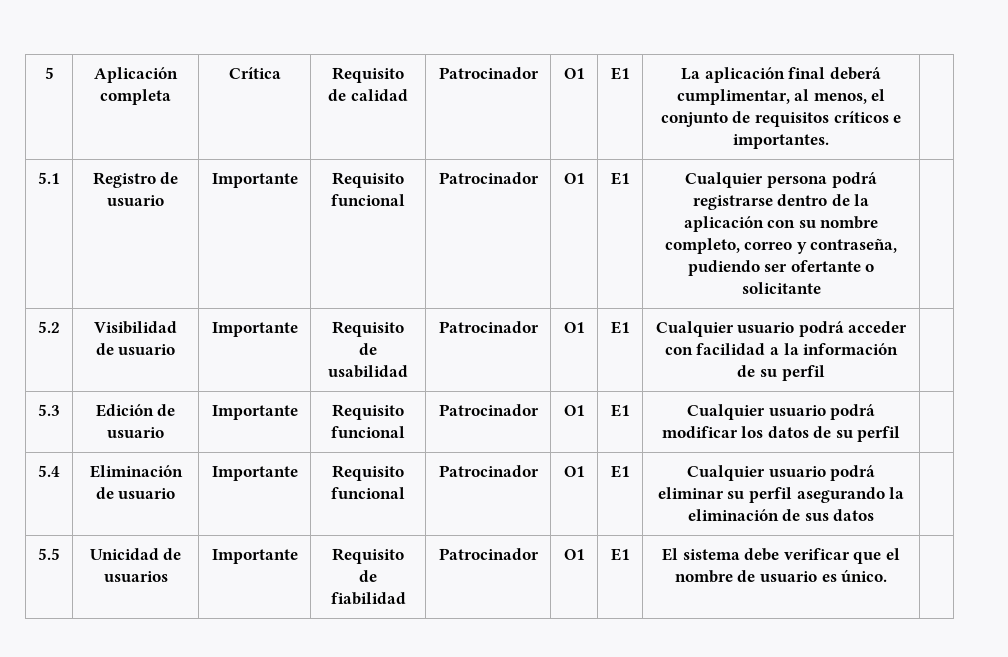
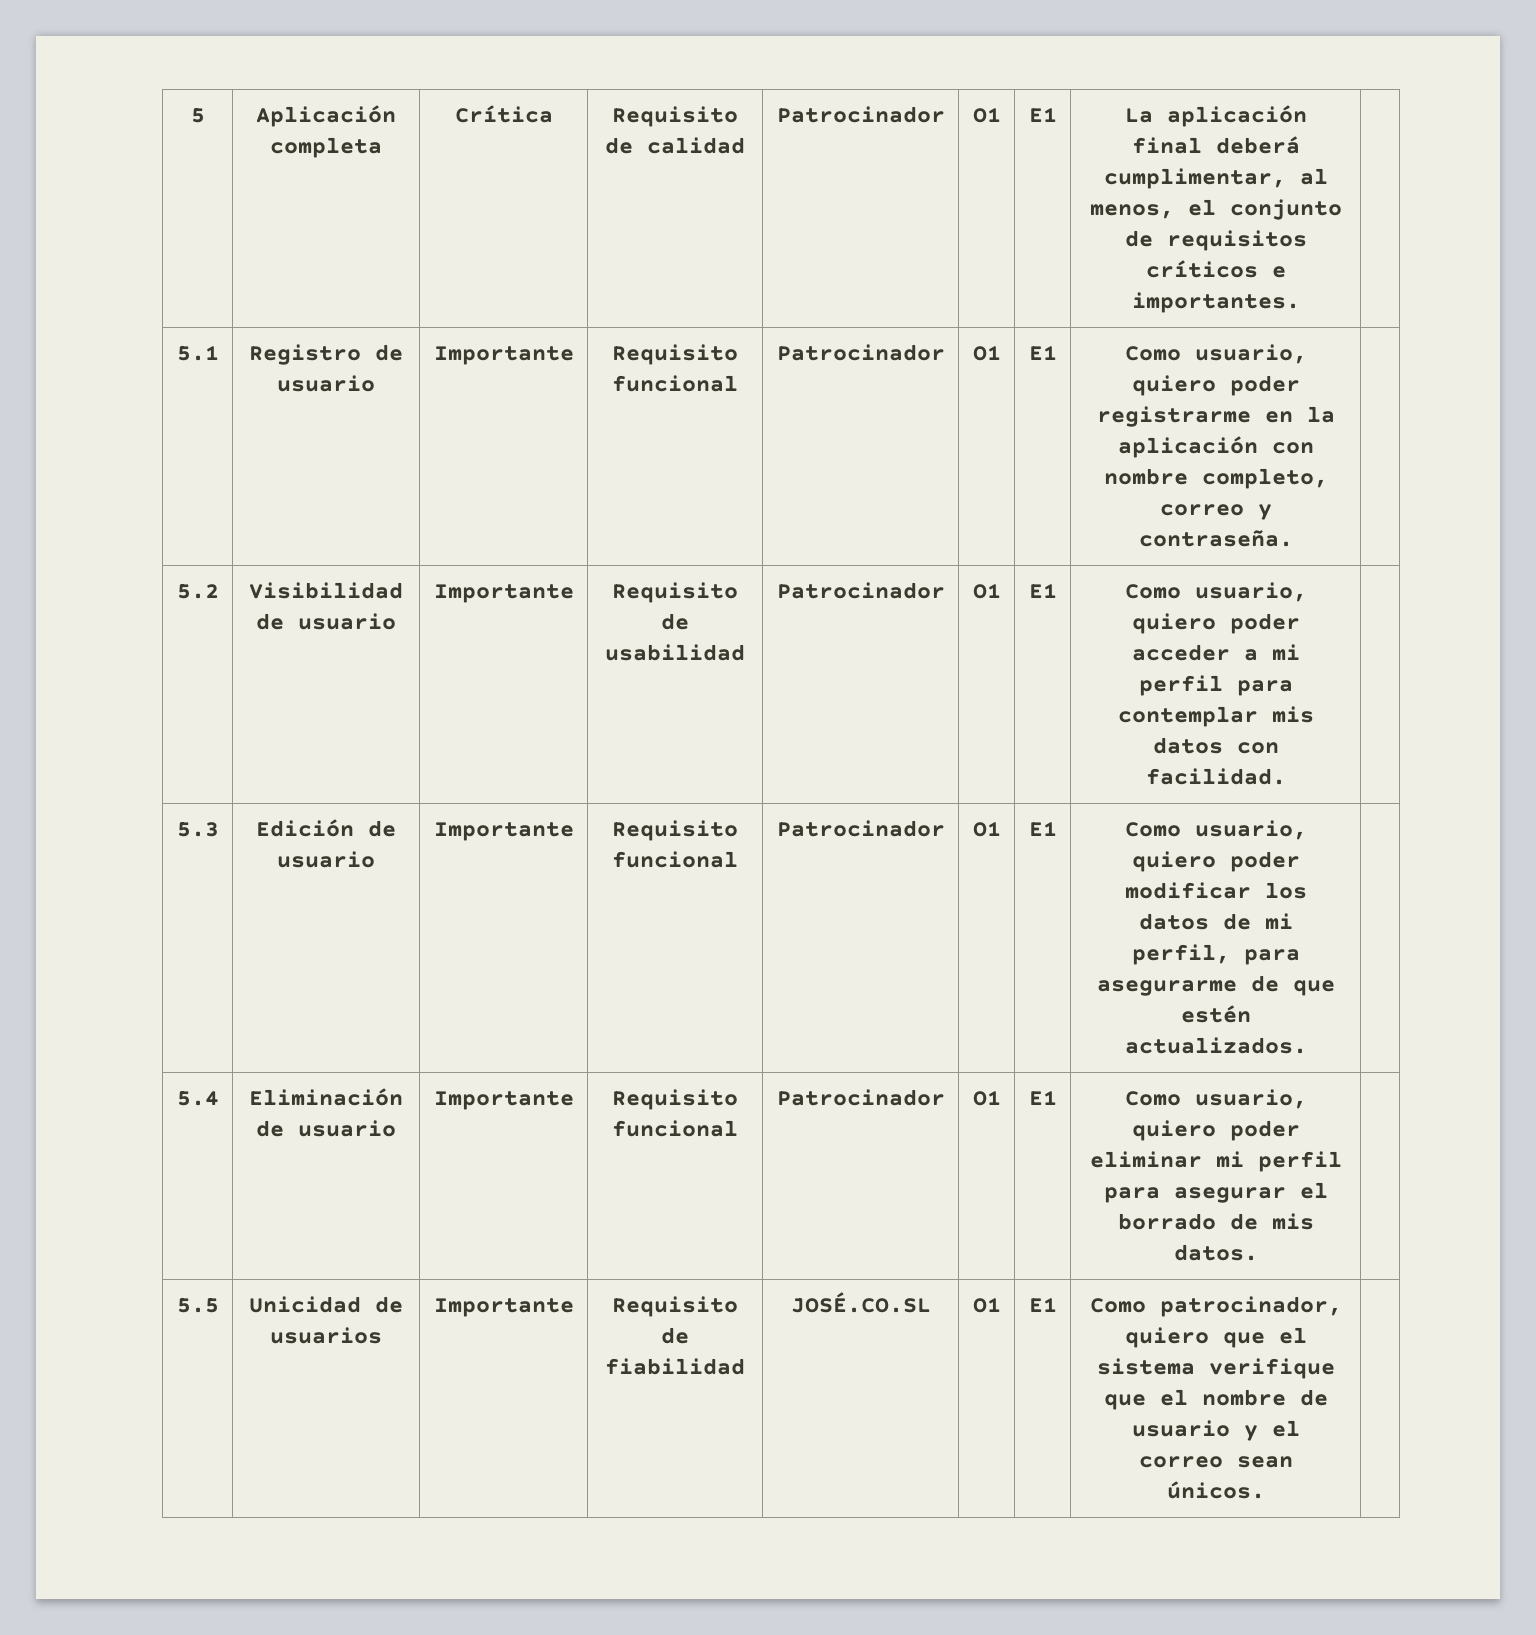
- 5.1 | Registro de usuario | Importante | Requisito funcional | Patrocinador | O1 | E1 | Cualquier persona podrá registrarse dentro de la aplicación con su nombre completo, correo y contraseña, pudiendo ser ofertante o solicitante |
+ 5.1 | Registro de usuario | Importante | Requisito funcional | Patrocinador | O1 | E1 | Como usuario, quiero poder registrarme en la aplicación con nombre completo, correo y contraseña. |
- 5.2 | Visibilidad de usuario | Importante | Requisito de usabilidad | Patrocinador | O1 | E1 | Cualquier usuario podrá acceder con facilidad a la información de su perfil |
+ 5.2 | Visibilidad de usuario | Importante | Requisito de usabilidad | Patrocinador | O1 | E1 | Como usuario, quiero poder acceder a mi perfil para contemplar mis datos con facilidad. |
- 5.3 | Edición de usuario | Importante | Requisito funcional | Patrocinador | O1 | E1 | Cualquier usuario podrá modificar los datos de su perfil |
+ 5.3 | Edición de usuario | Importante | Requisito funcional | Patrocinador | O1 | E1 | Como usuario, quiero poder modificar los datos de mi perfil, para asegurarme de que estén actualizados. |
- 5.4 | Eliminación de usuario | Importante | Requisito funcional | Patrocinador | O1 | E1 | Cualquier usuario podrá eliminar su perfil asegurando la eliminación de sus datos |
+ 5.4 | Eliminación de usuario | Importante | Requisito funcional | Patrocinador | O1 | E1 | Como usuario, quiero poder eliminar mi perfil para asegurar el borrado de mis datos. |
- 5.5 | Unicidad de usuarios | Importante | Requisito de fiabilidad | Patrocinador | O1 | E1 | El sistema debe verificar que el nombre de usuario es único. |
+ 5.5 | Unicidad de usuarios | Importante | Requisito de fiabilidad | JOSÉ.CO.SL | O1 | E1 | Como patrocinador, quiero que el sistema verifique que el nombre de usuario y el correo sean únicos. |

